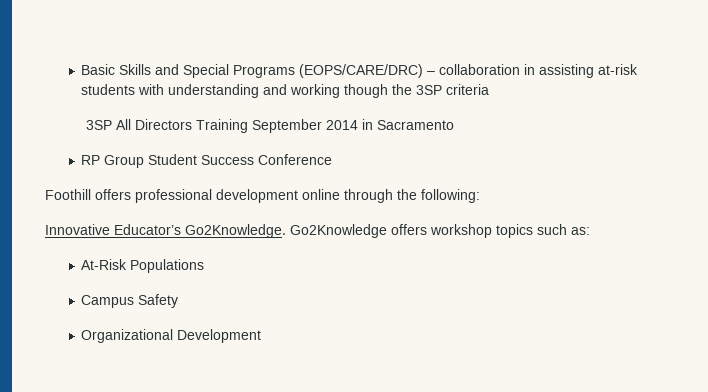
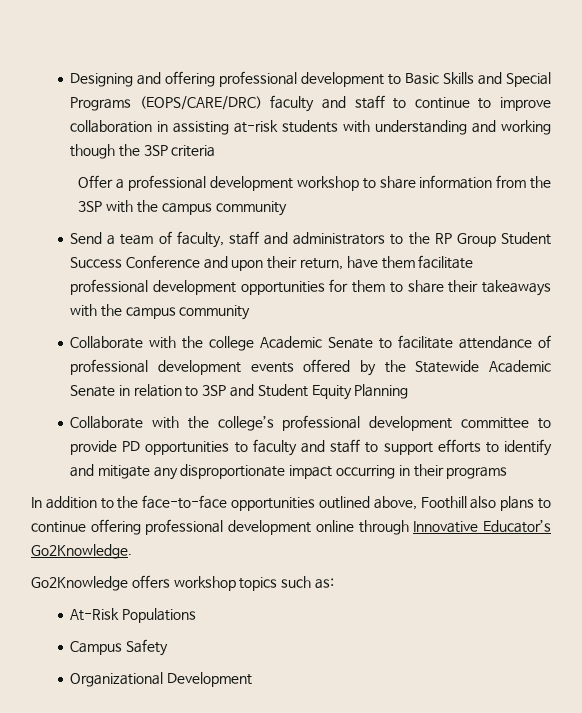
- Basic Skills and Special Programs (EOPS/CARE/DRC) – collaboration in assisting at-risk students with understanding and working though the 3SP criteria
+ Designing and offering professional development to Basic Skills and Special Programs (EOPS/CARE/DRC) faculty and staff to continue to improve collaboration in assisting at-risk students with understanding and working though the 3SP criteria
- 3SP All Directors Training September 2014 in Sacramento
- RP Group Student Success Conference
- Foothill offers professional development online through the following:
- Innovative Educator’s Go2Knowledge. Go2Knowledge offers workshop topics such as:
+ Offer a professional development workshop to share information from the 3SP with the campus community
+ Send a team of faculty, staff and administrators to the RP Group Student Success Conference and upon their return, have them facilitate professional development opportunities for them to share their takeaways with the campus community
+ Collaborate with the college Academic Senate to facilitate attendance of professional development events offered by the Statewide Academic Senate in relation to 3SP and Student Equity Planning
+ Collaborate with the college’s professional development committee to provide PD opportunities to faculty and staff to support efforts to identify and mitigate any disproportionate impact occurring in their programs
+ In addition to the face-to-face opportunities outlined above, Foothill also plans to continue offering professional development online through Innovative Educator’s Go2Knowledge.
+ Go2Knowledge offers workshop topics such as:

